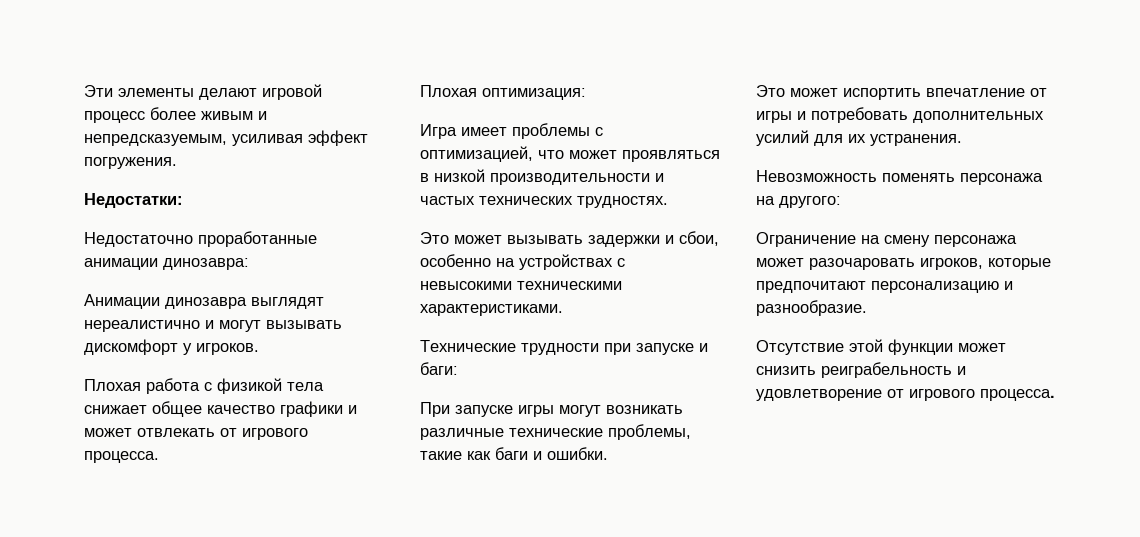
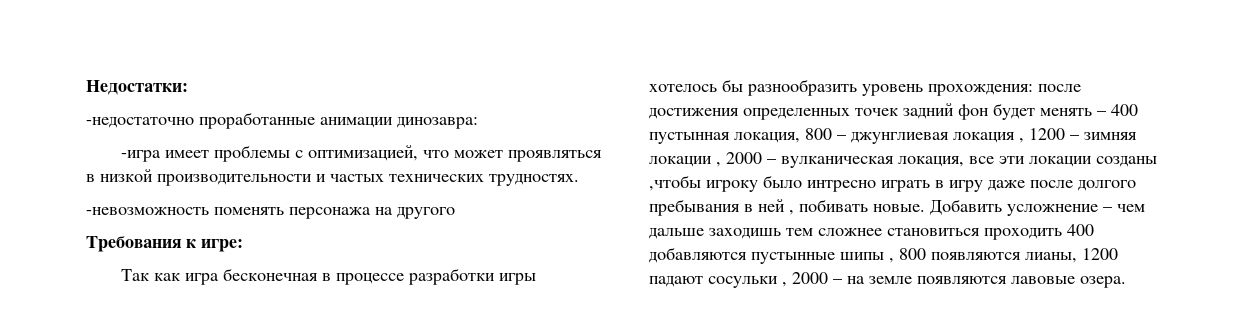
- Эти элементы делают игровой процесс более живым и непредсказуемым, усиливая эффект погружения.
- Недостаточно проработанные анимации динозавра:
+ -недостаточно проработанные анимации динозавра:
- Анимации динозавра выглядят нереалистично и могут вызывать дискомфорт у игроков.
- Плохая работа с физикой тела снижает общее качество графики и может отвлекать от игрового процесса.
- Плохая оптимизация:
- Игра имеет проблемы с оптимизацией, что может проявляться в низкой производительности и частых технических трудностях.
+ -игра имеет проблемы с оптимизацией, что может проявляться в низкой производительности и частых технических трудностях.
- Это может вызывать задержки и сбои, особенно на устройствах с невысокими техническими характеристиками.
- Технические трудности при запуске и баги:
- При запуске игры могут возникать различные технические проблемы, такие как баги и ошибки.
- Это может испортить впечатление от игры и потребовать дополнительных усилий для их устранения.
- Невозможность поменять персонажа на другого:
- Ограничение на смену персонажа может разочаровать игроков, которые предпочитают персонализацию и разнообразие.
- Отсутствие этой функции может снизить реиграбельность и удовлетворение от игрового процесса.
+ -невозможность поменять персонажа на другого
+ Требования к игре:
+ Так как игра бесконечная в процессе разработки игры хотелось бы разнообразить уровень прохождения: после достижения определенных точек задний фон будет менять – 400 пустынная локация, 800 – джунглиевая локация , 1200 – зимняя локации , 2000 – вулканическая локация, все эти локации созданы ,чтобы игроку было интресно играть в игру даже после долгого пребывания в ней , побивать новые. Добавить усложнение – чем дальше заходишь тем сложнее становиться проходить 400 добавляются пустынные шипы , 800 появляются лианы, 1200 падают сосульки , 2000 – на земле появляются лавовые озера.

